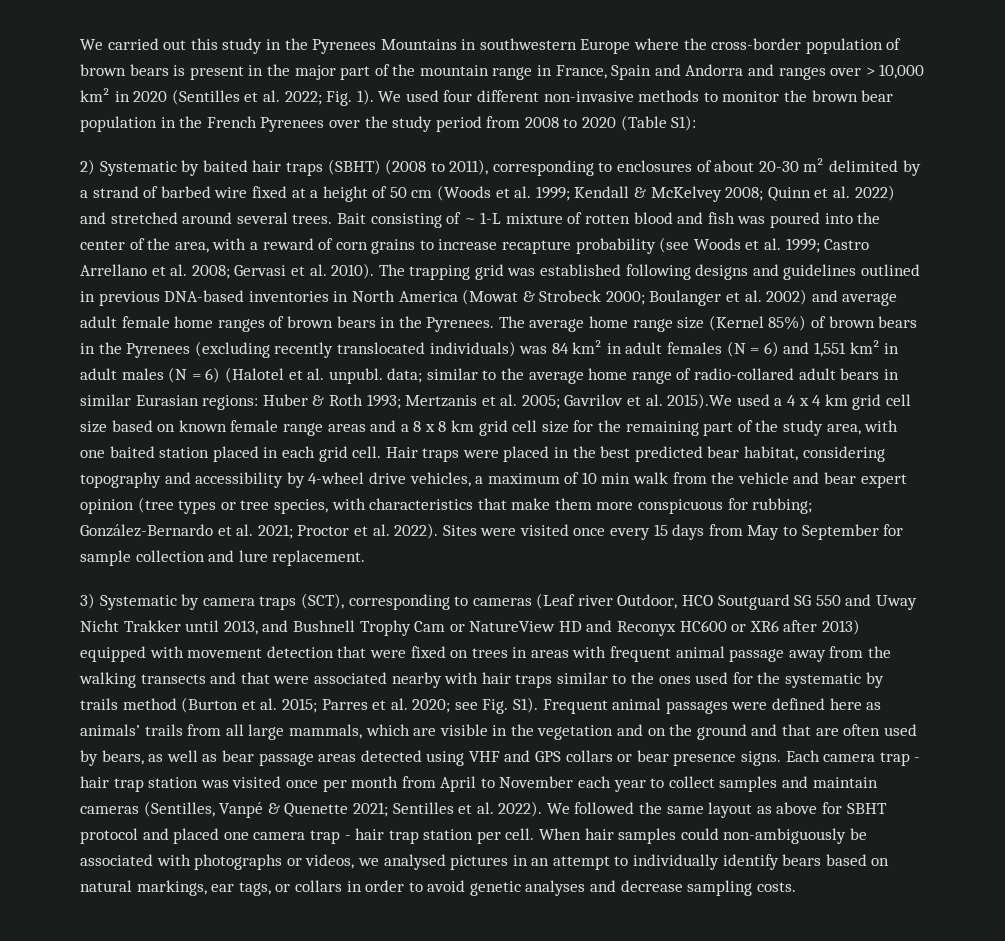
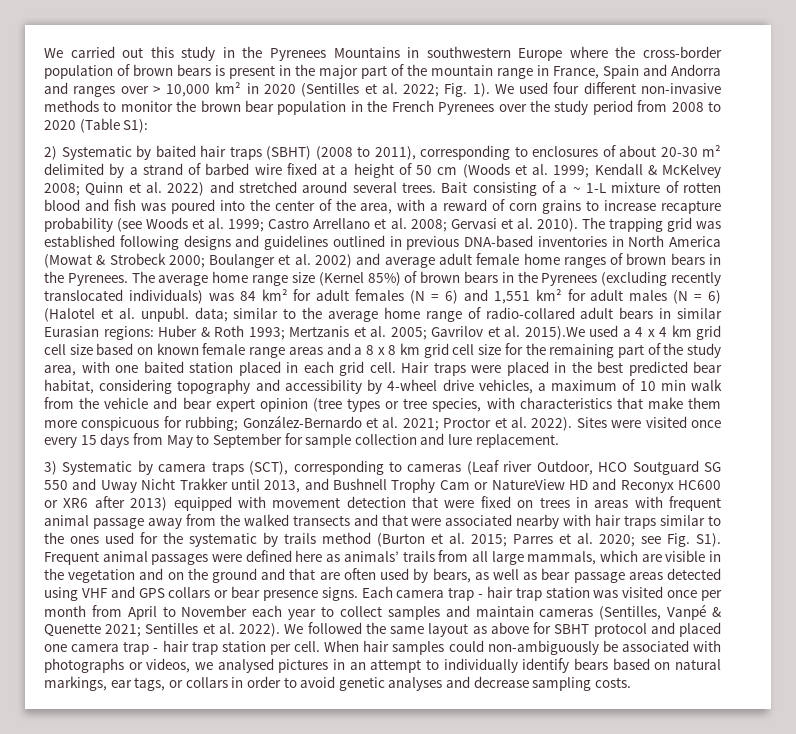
- Bait consisting of ~ 1-L mixture of rotten blood and fish was poured into the center of the area, with a reward of corn grains to increase recapture probability (see Woods et al. 1999; Castro Arrellano et al. 2008; Gervasi et al. 2010).
+ Bait consisting of a ~ 1-L mixture of rotten blood and fish was poured into the center of the area, with a reward of corn grains to increase recapture probability (see Woods et al. 1999; Castro Arrellano et al. 2008; Gervasi et al. 2010).
- The average home range size (Kernel 85%) of brown bears in the Pyrenees (excluding recently translocated individuals) was 84 km² in adult females (N = 6) and 1,551 km² in adult males (N = 6) (Halotel et al. unpubl. data;
+ The average home range size (Kernel 85%) of brown bears in the Pyrenees (excluding recently translocated individuals) was 84 km² for adult females (N = 6) and 1,551 km² for adult males (N = 6) (Halotel et al. unpubl. data;
- 3) Systematic by camera traps (SCT), corresponding to cameras (Leaf river Outdoor, HCO Soutguard SG 550 and Uway Nicht Trakker until 2013, and Bushnell Trophy Cam or NatureView HD and Reconyx HC600 or XR6 after 2013) equipped with movement detection that were fixed on trees in areas with frequent animal passage away from the walking transects and that were associated nearby with hair traps similar to the ones used for the systematic by trails method (Burton et al. 2015;
+ 3) Systematic by camera traps (SCT), corresponding to cameras (Leaf river Outdoor, HCO Soutguard SG 550 and Uway Nicht Trakker until 2013, and Bushnell Trophy Cam or NatureView HD and Reconyx HC600 or XR6 after 2013) equipped with movement detection that were fixed on trees in areas with frequent animal passage away from the walked transects and that were associated nearby with hair traps similar to the ones used for the systematic by trails method (Burton et al. 2015;

